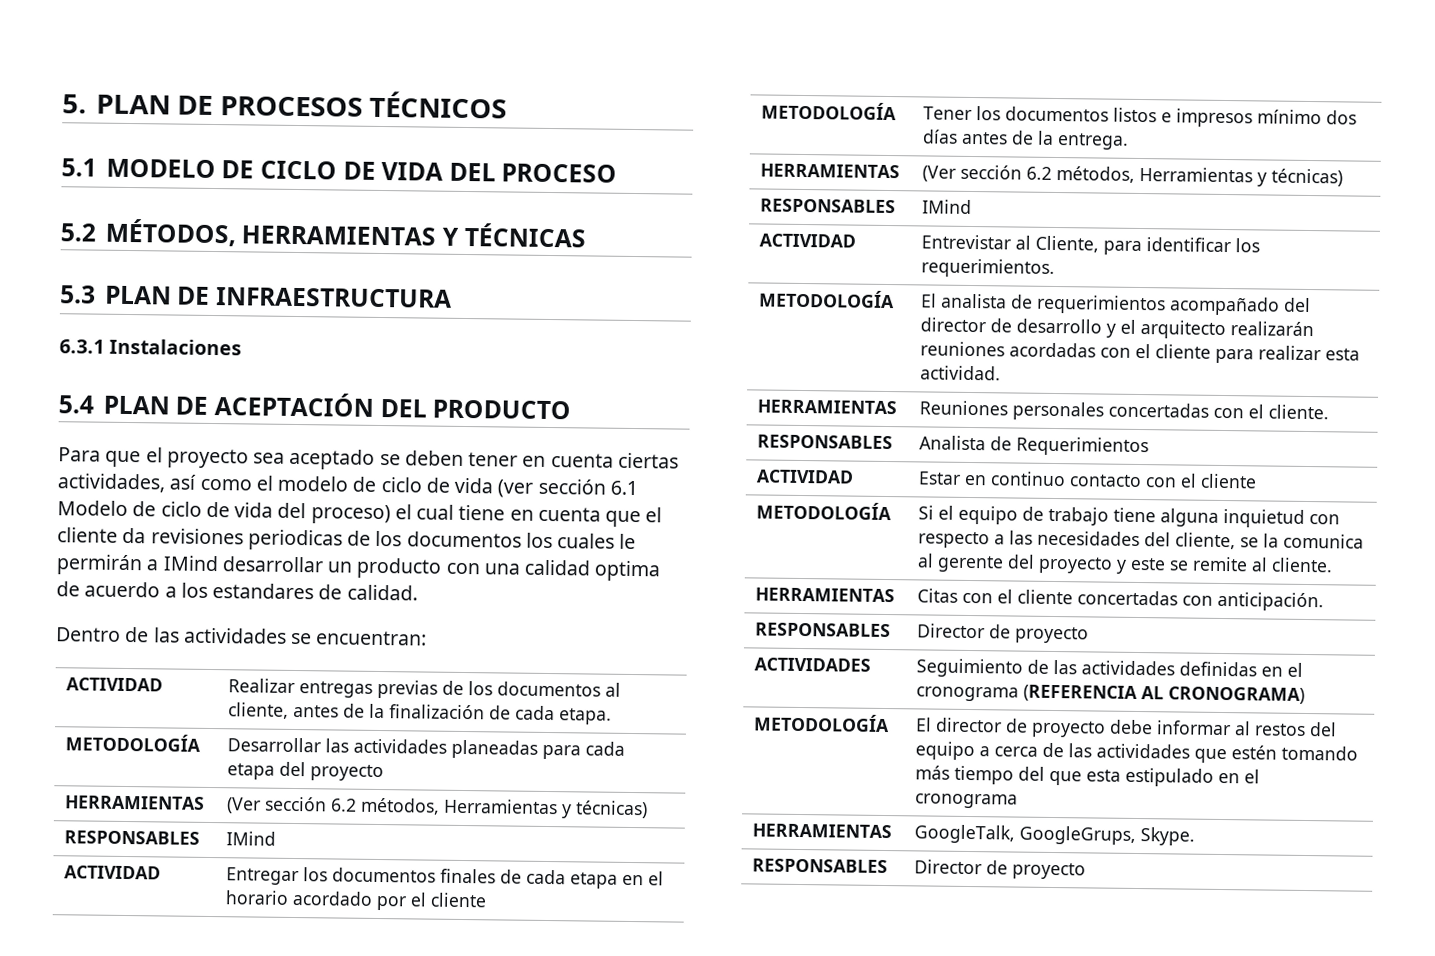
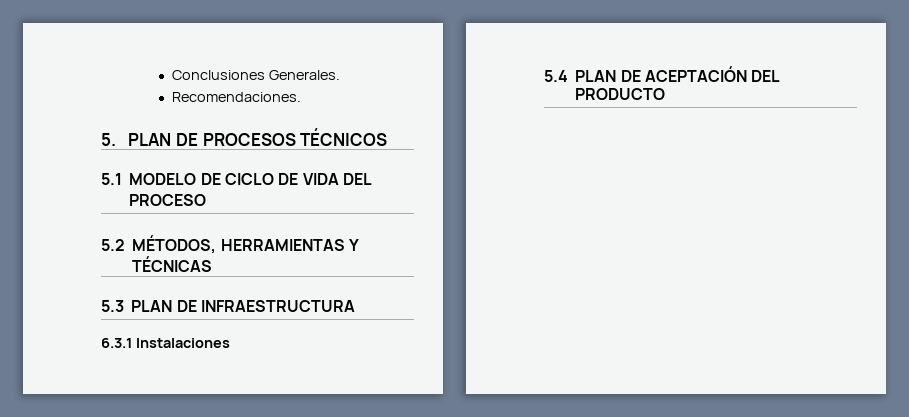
+ Conclusiones Generales.
+ Recomendaciones.
- Para que el proyecto sea aceptado se deben tener en cuenta ciertas actividades, así como el modelo de ciclo de vida (ver sección 6.1 Modelo de ciclo de vida del proceso) el cual tiene en cuenta que el cliente da revisiones periodicas de los documentos los cuales le permirán a IMind desarrollar un producto con una calidad optima de acuerdo a los estandares de calidad.
- Dentro de las actividades se encuentran:
- ACTIVIDAD | Realizar entregas previas de los documentos al cliente, antes de la finalización de cada etapa.
- METODOLOGÍA | Desarrollar las actividades planeadas para cada etapa del proyecto
- HERRAMIENTAS | (Ver sección 6.2 métodos, Herramientas y técnicas)
- RESPONSABLES | IMind
- ACTIVIDAD | Entregar los documentos finales de cada etapa en el horario acordado por el cliente
- METODOLOGÍA | Tener los documentos listos e impresos mínimo dos días antes de la entrega.
- HERRAMIENTAS | (Ver sección 6.2 métodos, Herramientas y técnicas)
- RESPONSABLES | IMind
- ACTIVIDAD | Entrevistar al Cliente, para identificar los requerimientos.
- METODOLOGÍA | El analista de requerimientos acompañado del director de desarrollo y el arquitecto realizarán reuniones acordadas con el cliente para realizar esta actividad.
- HERRAMIENTAS | Reuniones personales concertadas con el cliente.
- RESPONSABLES | Analista de Requerimientos
- ACTIVIDAD | Estar en continuo contacto con el cliente
- METODOLOGÍA | Si el equipo de trabajo tiene alguna inquietud con respecto a las necesidades del cliente, se la comunica al gerente del proyecto y este se remite al cliente.
- HERRAMIENTAS | Citas con el cliente concertadas con anticipación.
- RESPONSABLES | Director de proyecto
- ACTIVIDADES | Seguimiento de las actividades definidas en el cronograma (REFERENCIA AL CRONOGRAMA)
- METODOLOGÍA | El director de proyecto debe informar al restos del equipo a cerca de las actividades que estén tomando más tiempo del que esta estipulado en el cronograma
- HERRAMIENTAS | GoogleTalk, GoogleGrups, Skype.
- RESPONSABLES | Director de proyecto

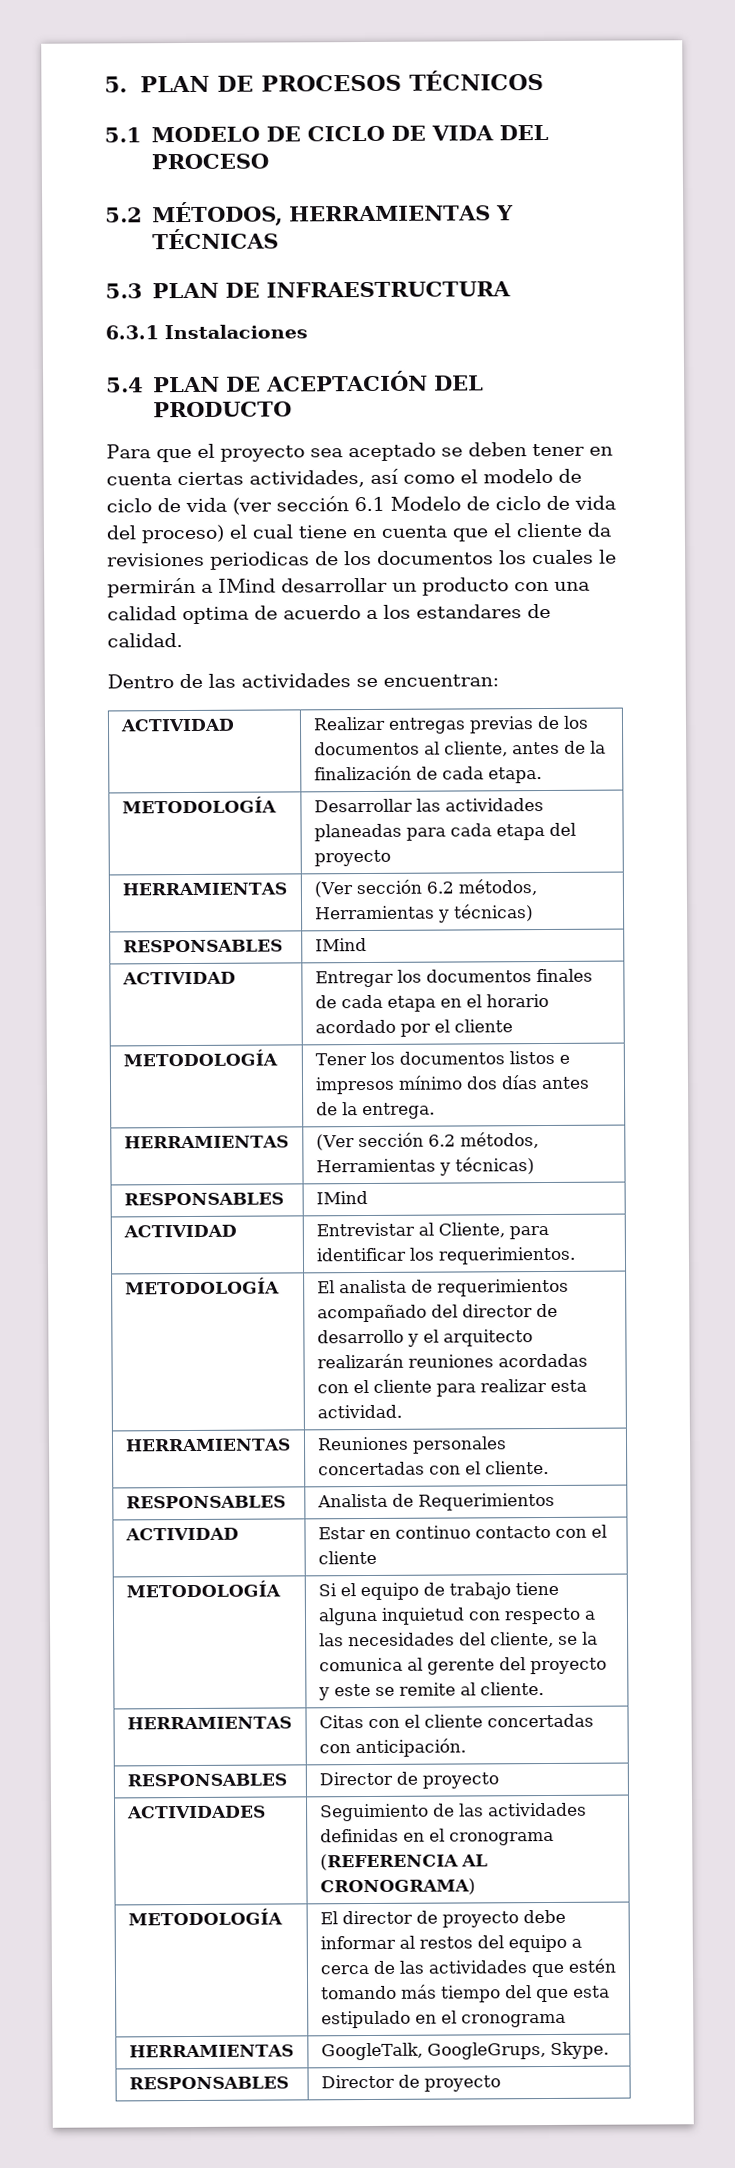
- Conclusiones Generales.
- Recomendaciones.
+ Para que el proyecto sea aceptado se deben tener en cuenta ciertas actividades, así como el modelo de ciclo de vida (ver sección 6.1 Modelo de ciclo de vida del proceso) el cual tiene en cuenta que el cliente da revisiones periodicas de los documentos los cuales le permirán a IMind desarrollar un producto con una calidad optima de acuerdo a los estandares de calidad.
+ Dentro de las actividades se encuentran:
+ ACTIVIDAD | Realizar entregas previas de los documentos al cliente, antes de la finalización de cada etapa.
+ METODOLOGÍA | Desarrollar las actividades planeadas para cada etapa del proyecto
+ HERRAMIENTAS | (Ver sección 6.2 métodos, Herramientas y técnicas)
+ RESPONSABLES | IMind
+ ACTIVIDAD | Entregar los documentos finales de cada etapa en el horario acordado por el cliente
+ METODOLOGÍA | Tener los documentos listos e impresos mínimo dos días antes de la entrega.
+ HERRAMIENTAS | (Ver sección 6.2 métodos, Herramientas y técnicas)
+ RESPONSABLES | IMind
+ ACTIVIDAD | Entrevistar al Cliente, para identificar los requerimientos.
+ METODOLOGÍA | El analista de requerimientos acompañado del director de desarrollo y el arquitecto realizarán reuniones acordadas con el cliente para realizar esta actividad.
+ HERRAMIENTAS | Reuniones personales concertadas con el cliente.
+ RESPONSABLES | Analista de Requerimientos
+ ACTIVIDAD | Estar en continuo contacto con el cliente
+ METODOLOGÍA | Si el equipo de trabajo tiene alguna inquietud con respecto a las necesidades del cliente, se la comunica al gerente del proyecto y este se remite al cliente.
+ HERRAMIENTAS | Citas con el cliente concertadas con anticipación.
+ RESPONSABLES | Director de proyecto
+ ACTIVIDADES | Seguimiento de las actividades definidas en el cronograma (REFERENCIA AL CRONOGRAMA)
+ METODOLOGÍA | El director de proyecto debe informar al restos del equipo a cerca de las actividades que estén tomando más tiempo del que esta estipulado en el cronograma
+ HERRAMIENTAS | GoogleTalk, GoogleGrups, Skype.
+ RESPONSABLES | Director de proyecto

